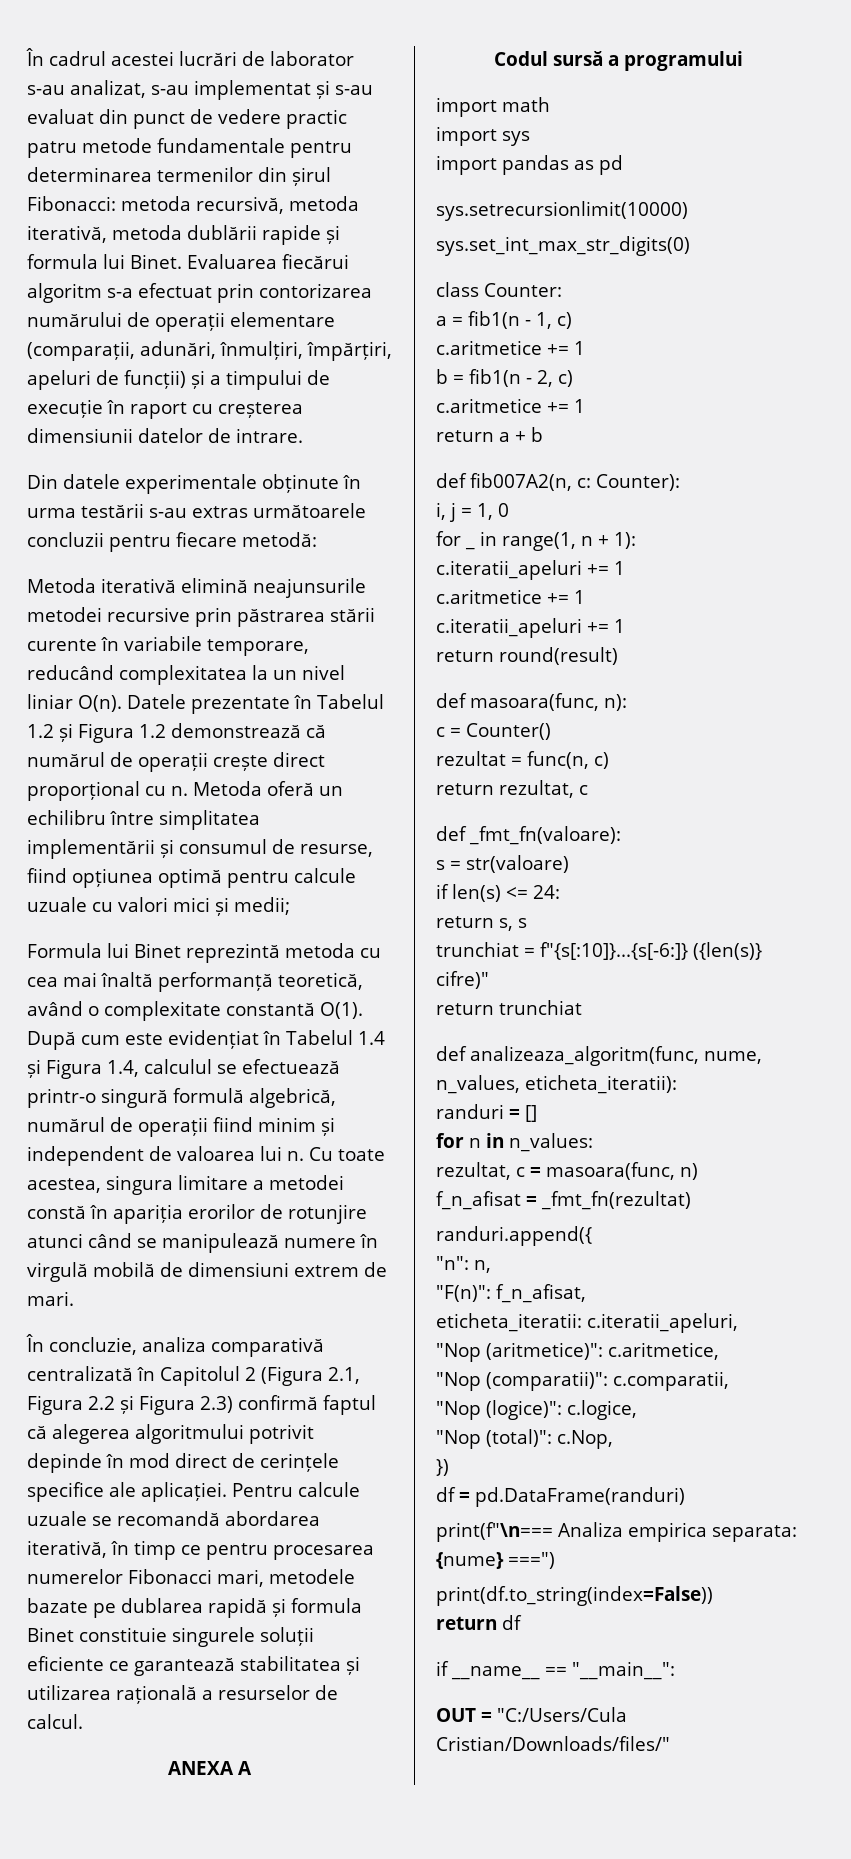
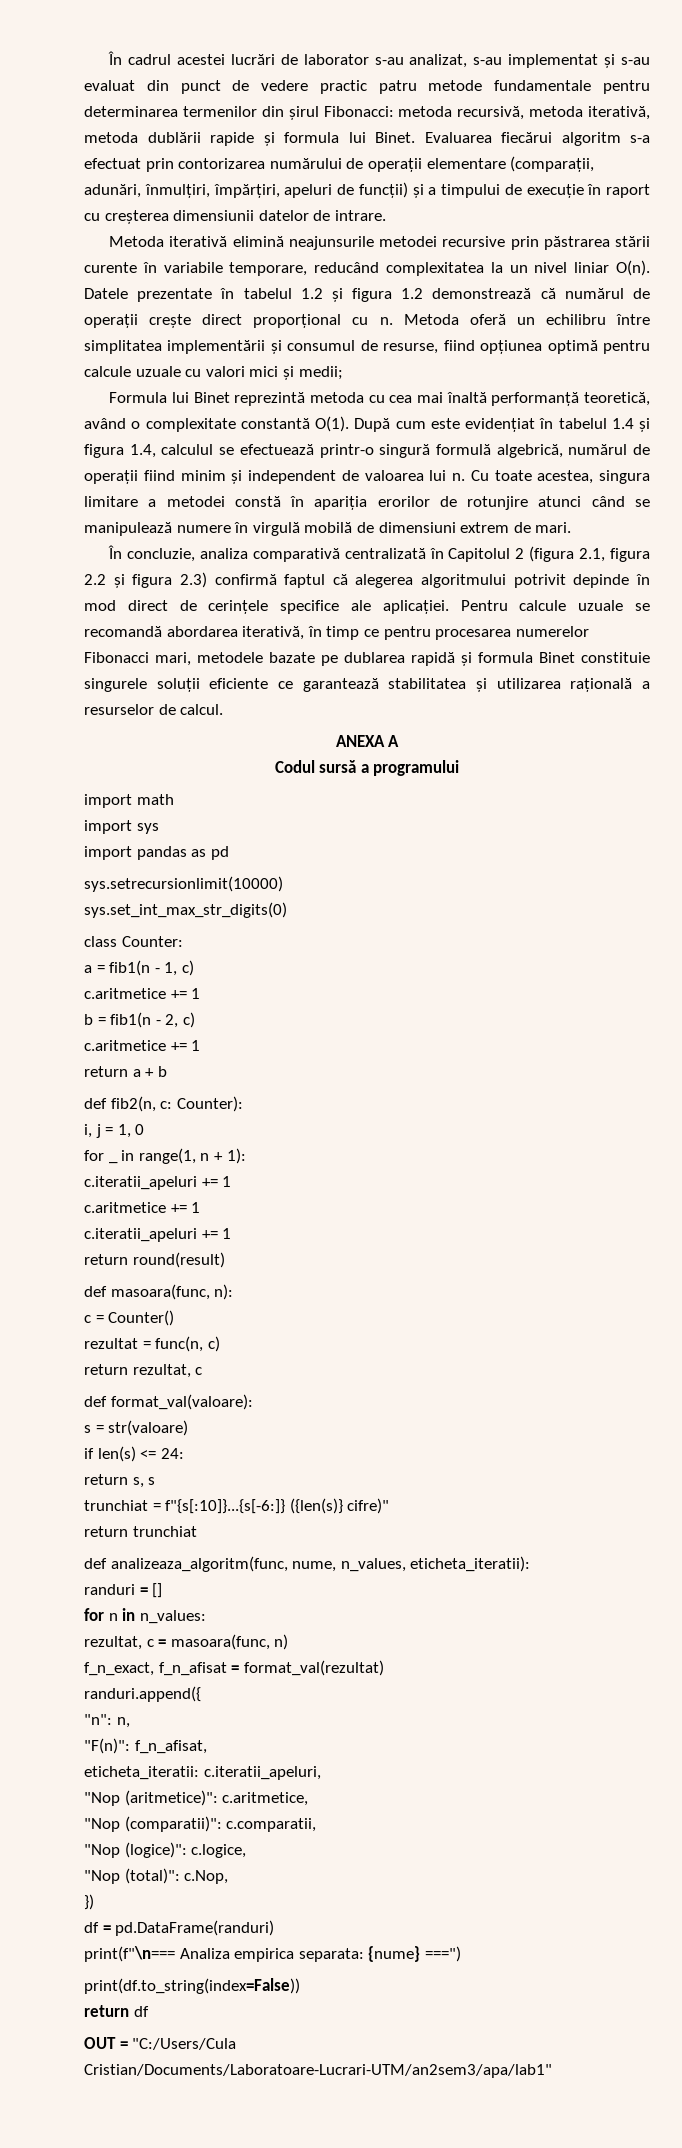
- Din datele experimentale obținute în urma testării s-au extras următoarele concluzii pentru fiecare metodă:
- Datele prezentate în Tabelul 1.2 și Figura 1.2 demonstrează că numărul de operații crește direct proporțional cu n.
+ Datele prezentate în tabelul 1.2 și figura 1.2 demonstrează că numărul de operații crește direct proporțional cu n.
- După cum este evidențiat în Tabelul 1.4 și Figura 1.4, calculul se efectuează printr-o singură formulă algebrică, numărul de operații fiind minim și independent de valoarea lui n.
+ După cum este evidențiat în tabelul 1.4 și figura 1.4, calculul se efectuează printr-o singură formulă algebrică, numărul de operații fiind minim și independent de valoarea lui n.
- În concluzie, analiza comparativă centralizată în Capitolul 2 (Figura 2.1, Figura 2.2 și Figura 2.3) confirmă faptul că alegerea algoritmului potrivit depinde în mod direct de cerințele specifice ale aplicației.
+ În concluzie, analiza comparativă centralizată în Capitolul 2 (figura 2.1, figura 2.2 și figura 2.3) confirmă faptul că alegerea algoritmului potrivit depinde în mod direct de cerințele specifice ale aplicației.
- def fib007A2(n, c: Counter):
+ def fib2(n, c: Counter):
- def _fmt_fn(valoare):
+ def format_val(valoare):
- f_n_afisat = _fmt_fn(rezultat)
+ f_n_exact, f_n_afisat = format_val(rezultat)
- if __name__ == "__main__":
- OUT = "C:/Users/Cula Cristian/Downloads/files/"
+ OUT = "C:/Users/Cula Cristian/Documents/Laboratoare-Lucrari-UTM/an2sem3/apa/lab1"

